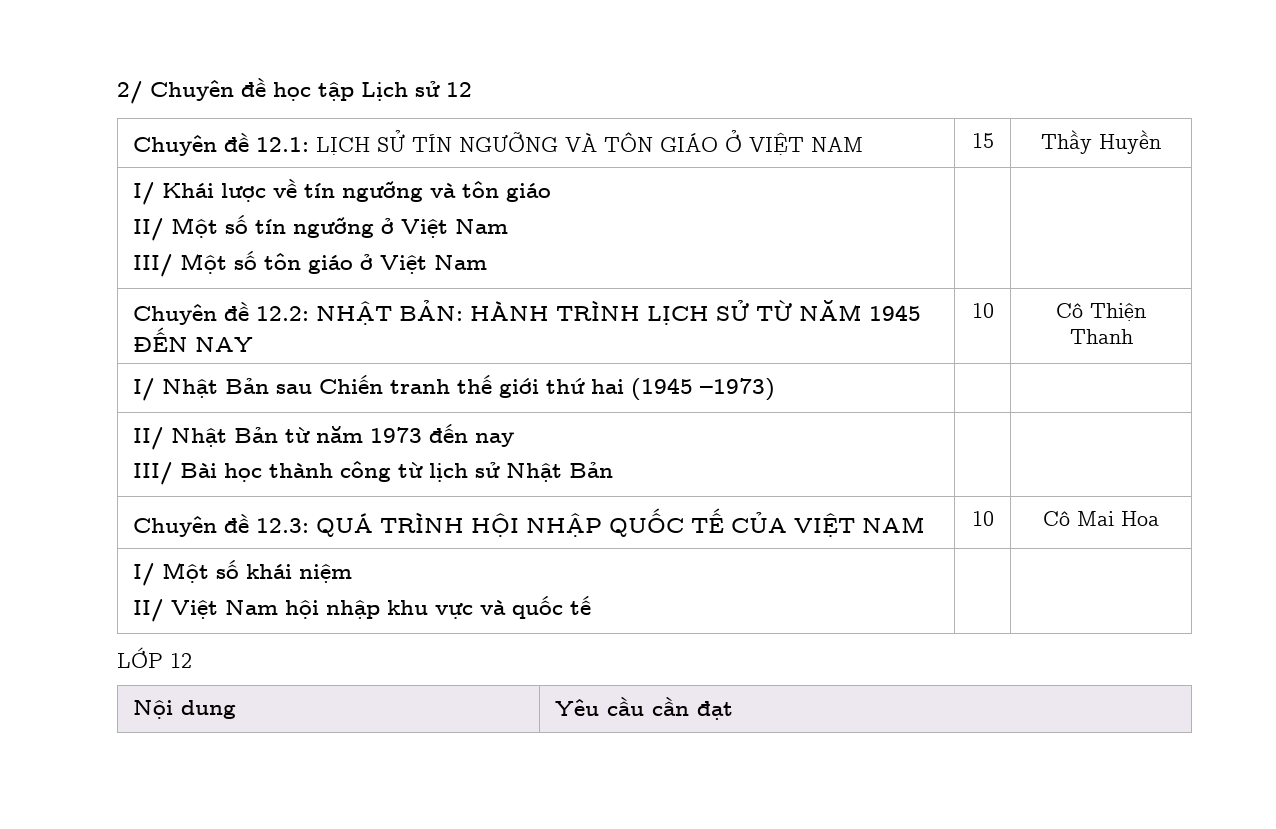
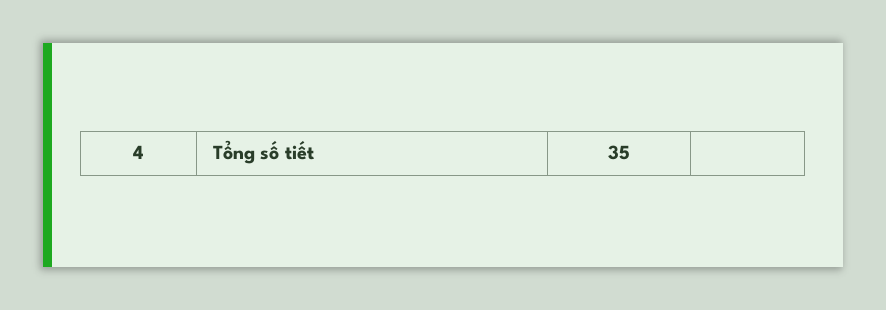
- 2/ Chuyên đề học tập Lịch sử 12
- Chuyên đề 12.1: LỊCH SỬ TÍN NGƯỠNG VÀ TÔN GIÁO Ở VIỆT NAM | 15 | Thầy Huyền
- I/ Khái lược về tín ngưỡng và tôn giáo
- II/ Một số tín ngưỡng ở Việt Nam
- III/ Một số tôn giáo ở Việt Nam | |
- Chuyên đề 12.2: NHẬT BẢN: HÀNH TRÌNH LỊCH SỬ TỪ NĂM 1945 ĐẾN NAY | 10 | Cô Thiện Thanh
- I/ Nhật Bản sau Chiến tranh thế giới thứ hai (1945 –1973) | |
- II/ Nhật Bản từ năm 1973 đến nay
- III/ Bài học thành công từ lịch sử Nhật Bản | |
- Chuyên đề 12.3: QUÁ TRÌNH HỘI NHẬP QUỐC TẾ CỦA VIỆT NAM | 10 | Cô Mai Hoa
- I/ Một số khái niệm
- II/ Việt Nam hội nhập khu vực và quốc tế | |
- LỚP 12
- Nội dung | Yêu cầu cần đạt
+ 4 | Tổng số tiết | 35 |

